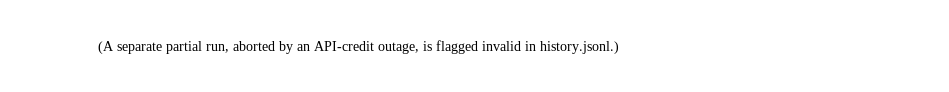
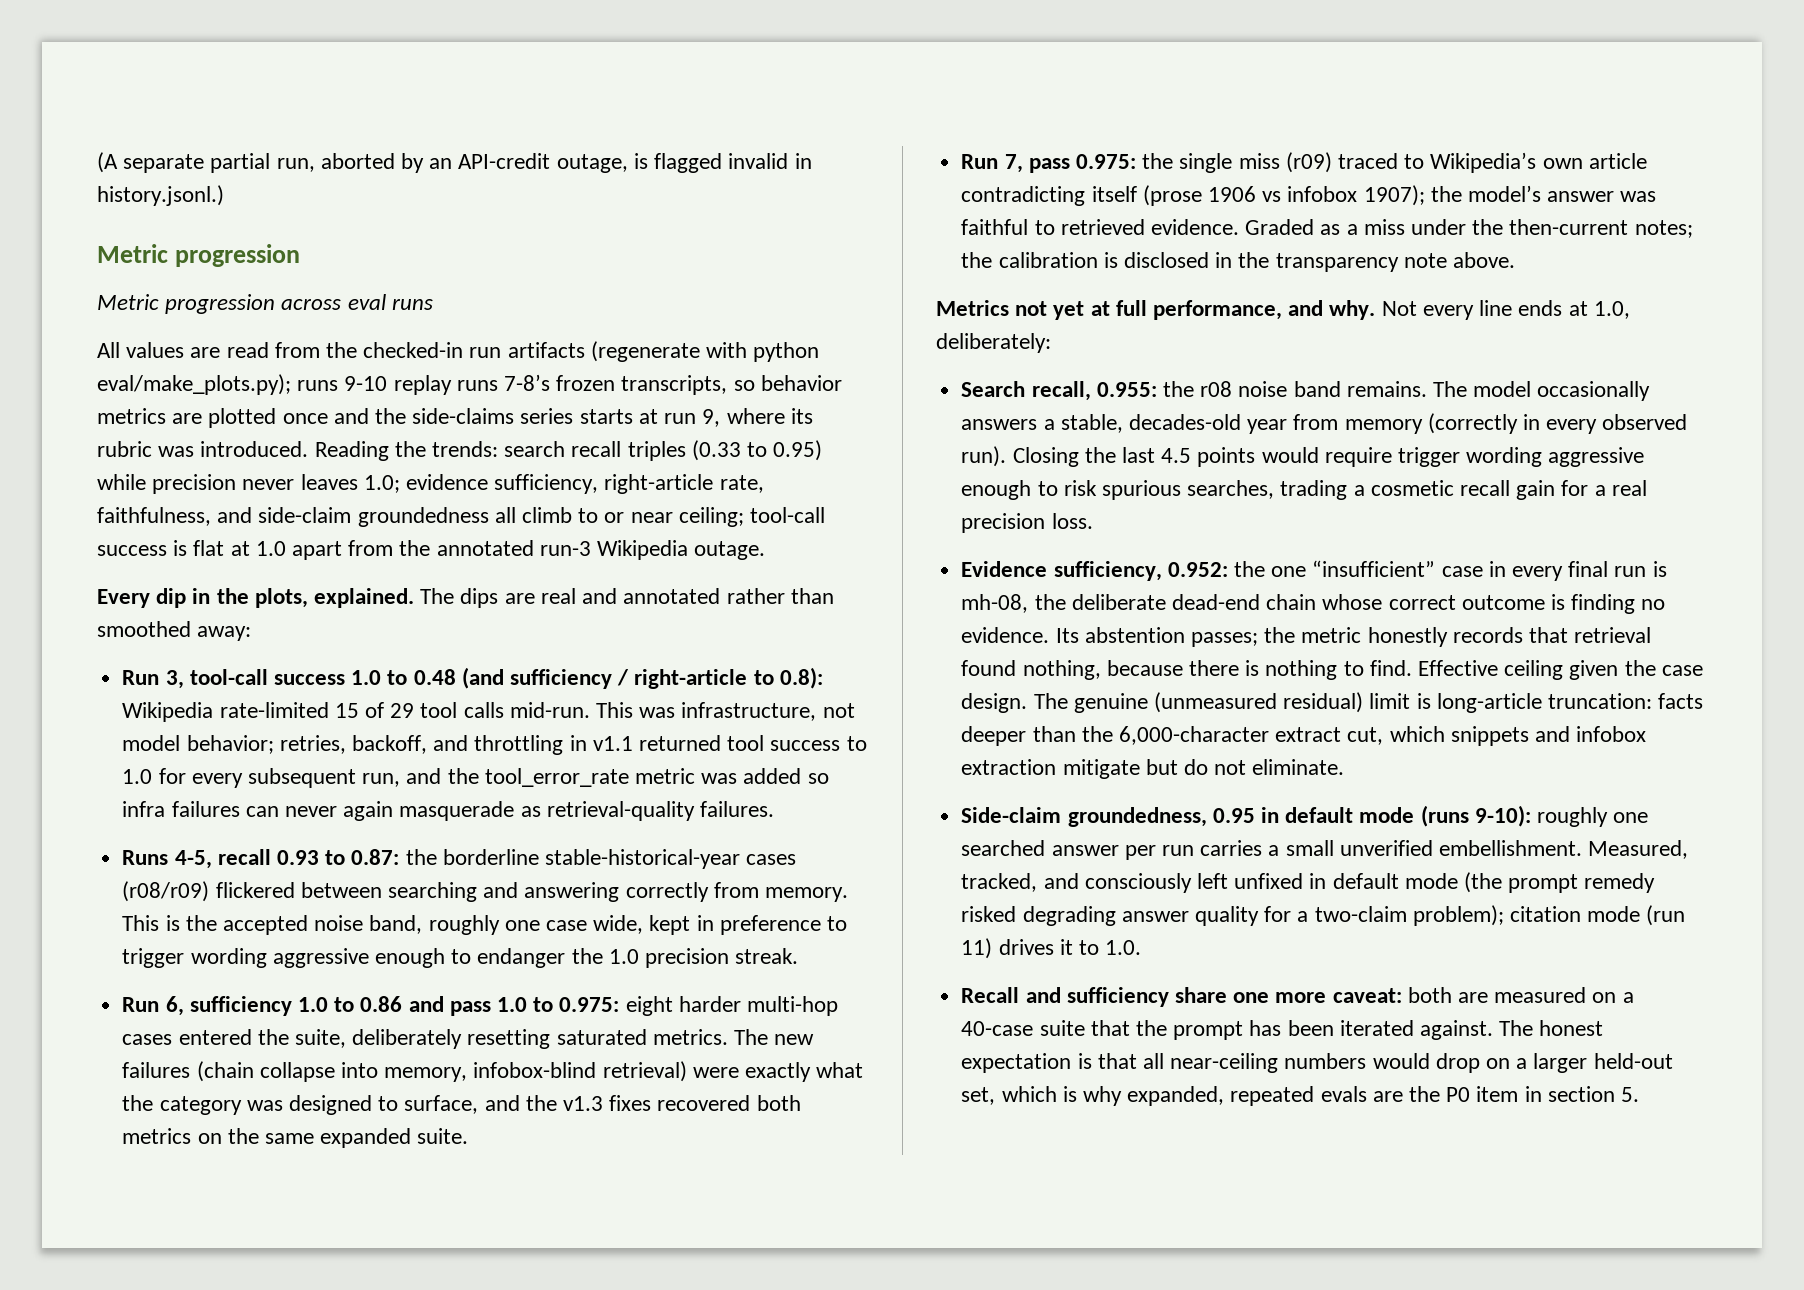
  (A separate partial run, aborted by an API-credit outage, is flagged invalid in history.jsonl.)
+ Metric progression
+ Metric progression across eval runs
+ All values are read from the checked-in run artifacts (regenerate with python eval/make_plots.py); runs 9-10 replay runs 7-8’s frozen transcripts, so behavior metrics are plotted once and the side-claims series starts at run 9, where its rubric was introduced. Reading the trends: search recall triples (0.33 to 0.95) while precision never leaves 1.0; evidence sufficiency, right-article rate, faithfulness, and side-claim groundedness all climb to or near ceiling; tool-call success is flat at 1.0 apart from the annotated run-3 Wikipedia outage.
+ Every dip in the plots, explained. The dips are real and annotated rather than smoothed away:
+ Run 3, tool-call success 1.0 to 0.48 (and sufficiency / right-article to 0.8): Wikipedia rate-limited 15 of 29 tool calls mid-run. This was infrastructure, not model behavior; retries, backoff, and throttling in v1.1 returned tool success to 1.0 for every subsequent run, and the tool_error_rate metric was added so infra failures can never again masquerade as retrieval-quality failures.
+ Runs 4-5, recall 0.93 to 0.87: the borderline stable-historical-year cases (r08/r09) flickered between searching and answering correctly from memory. This is the accepted noise band, roughly one case wide, kept in preference to trigger wording aggressive enough to endanger the 1.0 precision streak.
+ Run 6, sufficiency 1.0 to 0.86 and pass 1.0 to 0.975: eight harder multi-hop cases entered the suite, deliberately resetting saturated metrics. The new failures (chain collapse into memory, infobox-blind retrieval) were exactly what the category was designed to surface, and the v1.3 fixes recovered both metrics on the same expanded suite.
+ Run 7, pass 0.975: the single miss (r09) traced to Wikipedia’s own article contradicting itself (prose 1906 vs infobox 1907); the model’s answer was faithful to retrieved evidence. Graded as a miss under the then-current notes; the calibration is disclosed in the transparency note above.
+ Metrics not yet at full performance, and why. Not every line ends at 1.0, deliberately:
+ Search recall, 0.955: the r08 noise band remains. The model occasionally answers a stable, decades-old year from memory (correctly in every observed run). Closing the last 4.5 points would require trigger wording aggressive enough to risk spurious searches, trading a cosmetic recall gain for a real precision loss.
+ Evidence sufficiency, 0.952: the one “insufficient” case in every final run is mh-08, the deliberate dead-end chain whose correct outcome is finding no evidence. Its abstention passes; the metric honestly records that retrieval found nothing, because there is nothing to find. Effective ceiling given the case design. The genuine (unmeasured residual) limit is long-article truncation: facts deeper than the 6,000-character extract cut, which snippets and infobox extraction mitigate but do not eliminate.
+ Side-claim groundedness, 0.95 in default mode (runs 9-10): roughly one searched answer per run carries a small unverified embellishment. Measured, tracked, and consciously left unfixed in default mode (the prompt remedy risked degrading answer quality for a two-claim problem); citation mode (run 11) drives it to 1.0.
+ Recall and sufficiency share one more caveat: both are measured on a 40-case suite that the prompt has been iterated against. The honest expectation is that all near-ceiling numbers would drop on a larger held-out set, which is why expanded, repeated evals are the P0 item in section 5.

